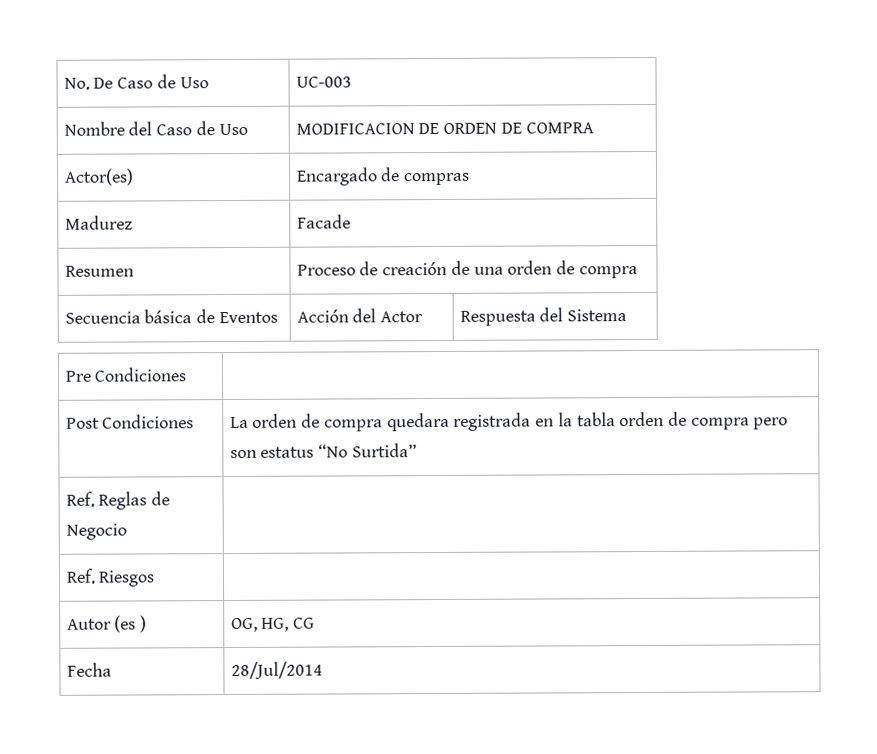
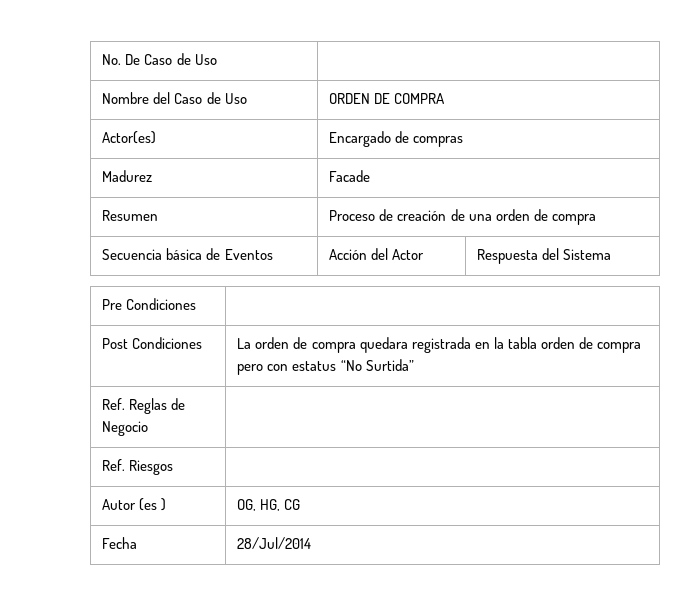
- No. De Caso de Uso | UC-003
+ No. De Caso de Uso |
- Nombre del Caso de Uso | MODIFICACION DE ORDEN DE COMPRA
+ Nombre del Caso de Uso | ORDEN DE COMPRA
- Post Condiciones | La orden de compra quedara registrada en la tabla orden de compra pero son estatus “No Surtida”
+ Post Condiciones | La orden de compra quedara registrada en la tabla orden de compra pero con estatus “No Surtida”

